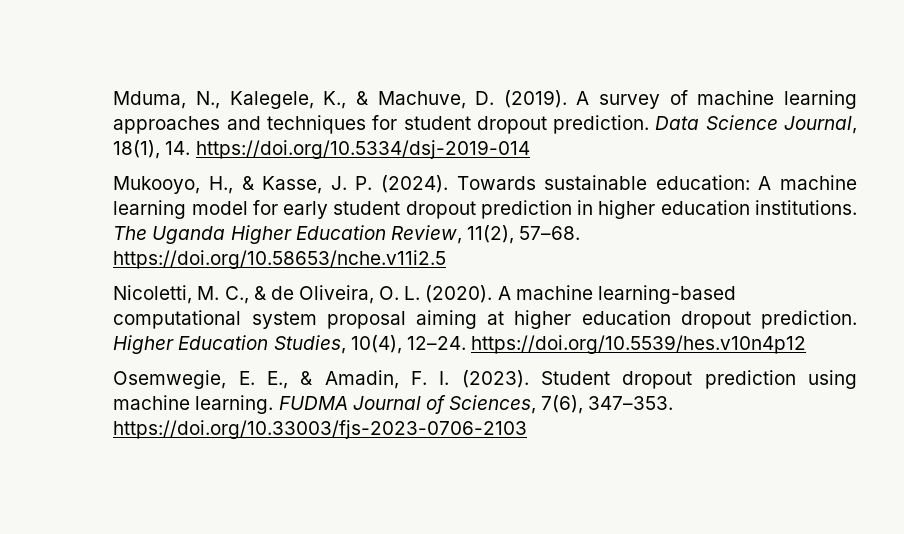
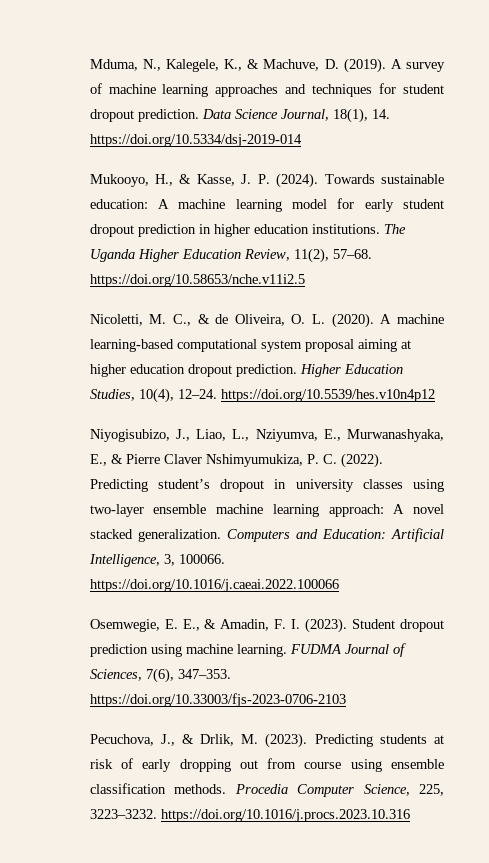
+ Niyogisubizo, J., Liao, L., Nziyumva, E., Murwanashyaka, E., & Pierre Claver Nshimyumukiza, P. C. (2022). Predicting student’s dropout in university classes using two-layer ensemble machine learning approach: A novel stacked generalization. Computers and Education: Artificial Intelligence, 3, 100066. https://doi.org/10.1016/j.caeai.2022.100066
+ Pecuchova, J., & Drlik, M. (2023). Predicting students at risk of early dropping out from course using ensemble classification methods. Procedia Computer Science, 225, 3223–3232. https://doi.org/10.1016/j.procs.2023.10.316

